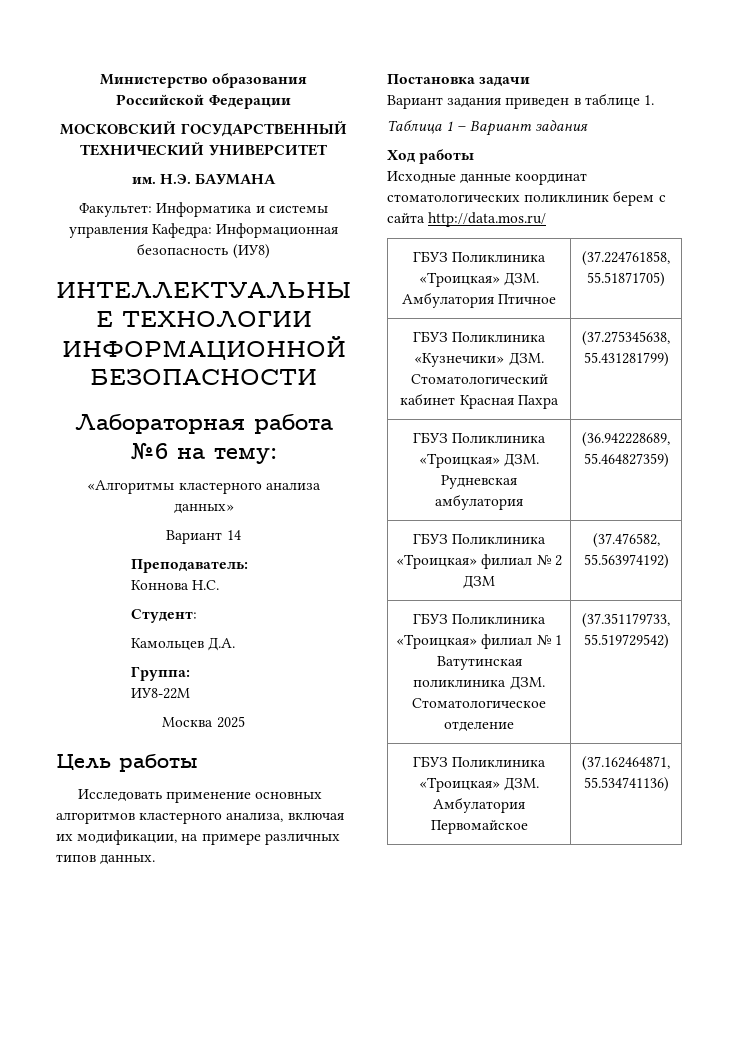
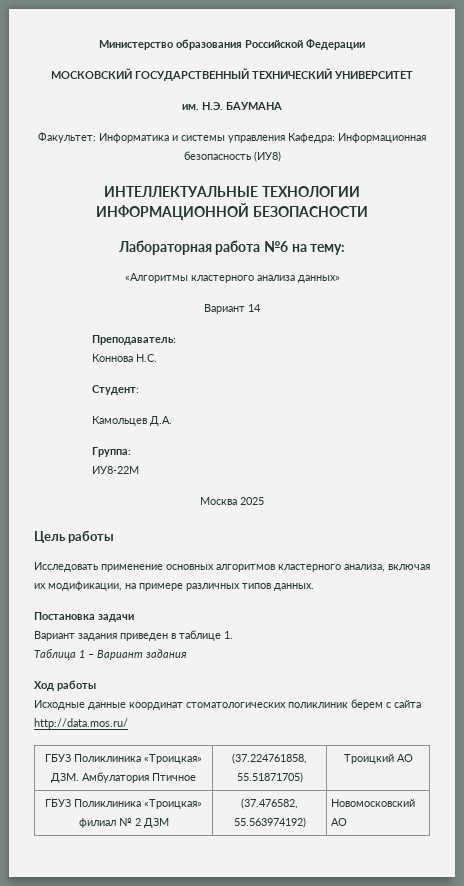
- ГБУЗ Поликлиника «Троицкая» ДЗМ. Амбулатория Птичное | (37.224761858, 55.51871705)
- ГБУЗ Поликлиника «Кузнечики» ДЗМ. Стоматологический кабинет Красная Пахра | (37.275345638, 55.431281799)
- ГБУЗ Поликлиника «Троицкая» ДЗМ. Рудневская амбулатория | (36.942228689, 55.464827359)
+ ГБУЗ Поликлиника «Троицкая» ДЗМ. Амбулатория Птичное | (37.224761858, 55.51871705) | Троицкий АО
- ГБУЗ Поликлиника «Троицкая» филиал № 2 ДЗМ | (37.476582, 55.563974192)
- ГБУЗ Поликлиника «Троицкая» филиал № 1 Ватутинская поликлиника ДЗМ. Стоматологическое отделение | (37.351179733, 55.519729542)
- ГБУЗ Поликлиника «Троицкая» ДЗМ. Амбулатория Первомайское | (37.162464871, 55.534741136)
+ ГБУЗ Поликлиника «Троицкая» филиал № 2 ДЗМ | (37.476582, 55.563974192) | Новомосковский АО

